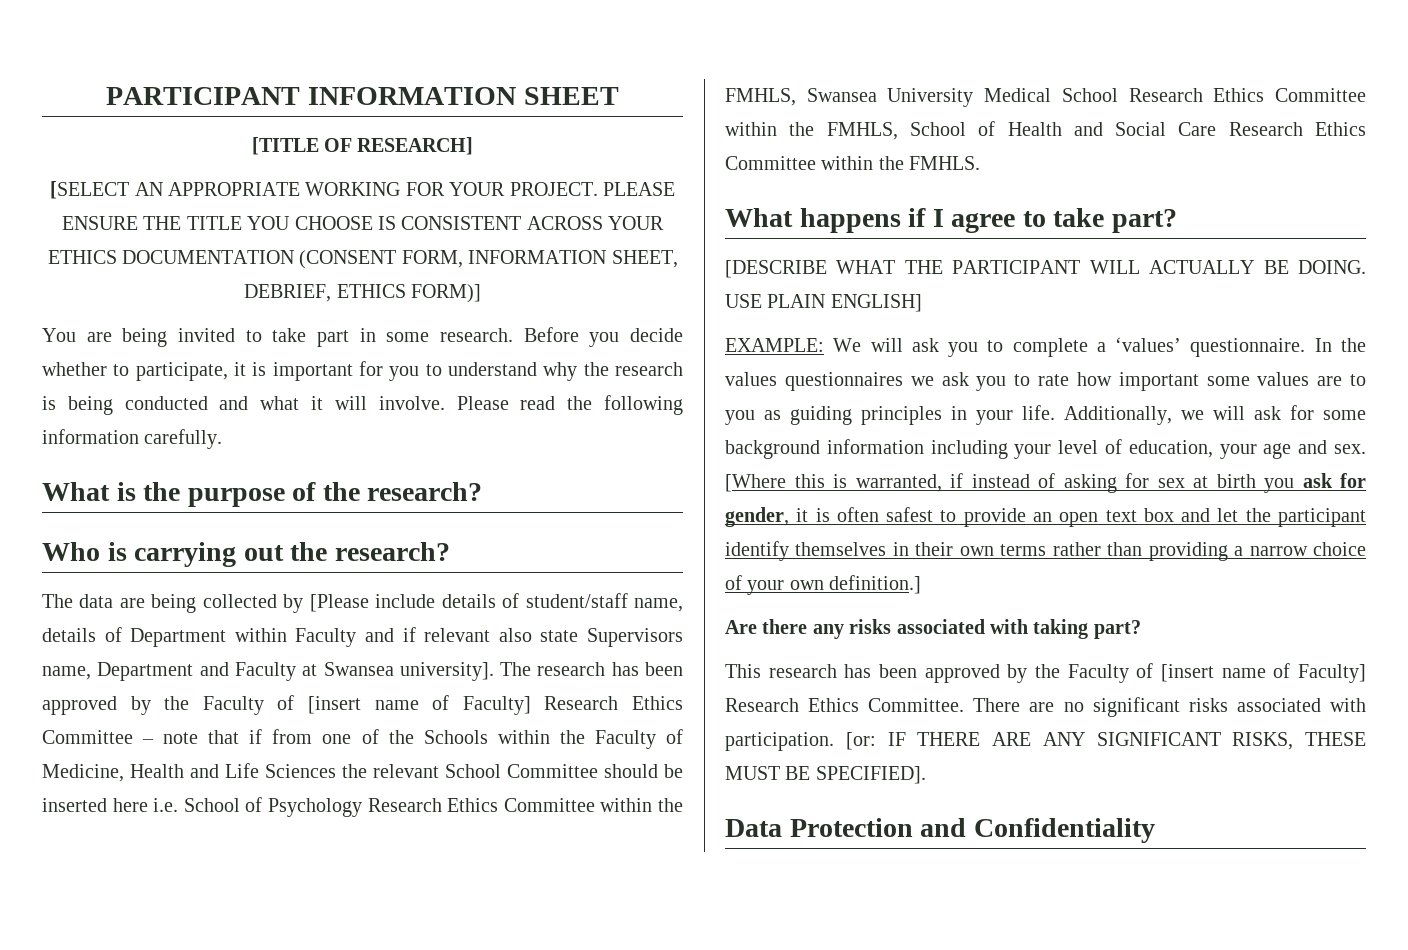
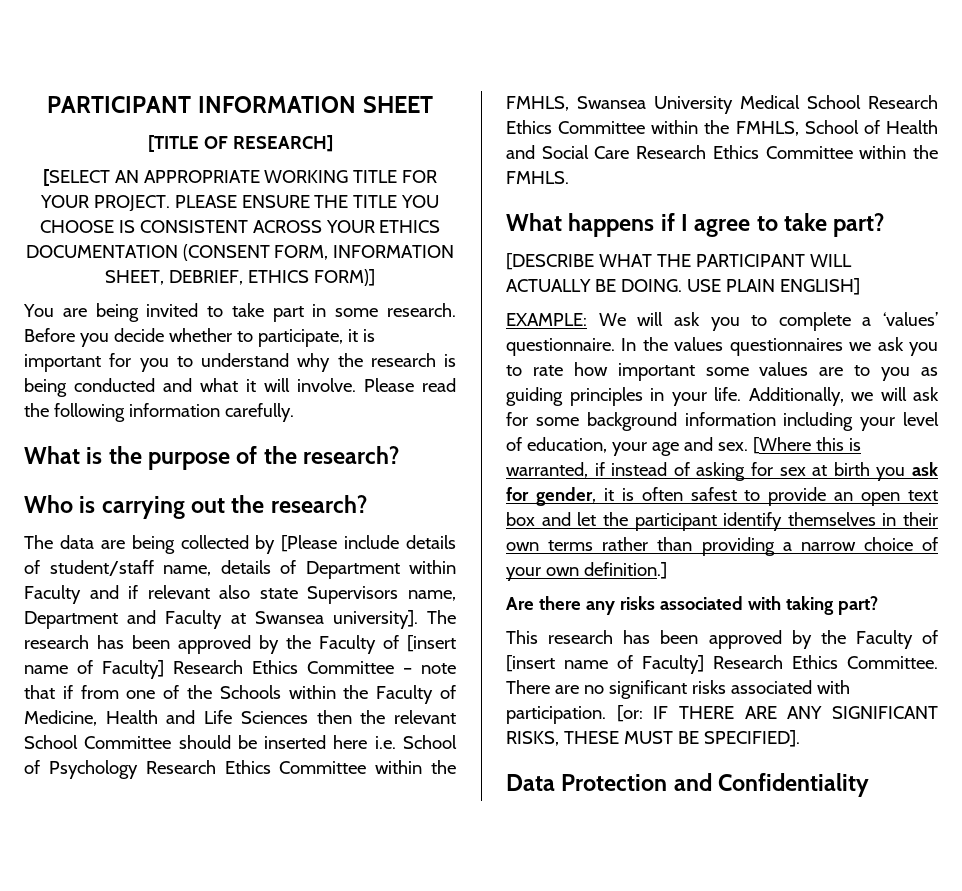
- [SELECT AN APPROPRIATE WORKING FOR YOUR PROJECT.
+ [SELECT AN APPROPRIATE WORKING TITLE FOR YOUR PROJECT.
- The research has been approved by the Faculty of [insert name of Faculty] Research Ethics Committee – note that if from one of the Schools within the Faculty of Medicine, Health and Life Sciences the relevant School Committee should be inserted here i.e. School of Psychology Research Ethics Committee within the FMHLS, Swansea University Medical School Research Ethics Committee within the FMHLS, School of Health and Social Care Research Ethics Committee within the FMHLS.
+ The research has been approved by the Faculty of [insert name of Faculty] Research Ethics Committee – note that if from one of the Schools within the Faculty of Medicine, Health and Life Sciences then the relevant School Committee should be inserted here i.e. School of Psychology Research Ethics Committee within the FMHLS, Swansea University Medical School Research Ethics Committee within the FMHLS, School of Health and Social Care Research Ethics Committee within the FMHLS.

